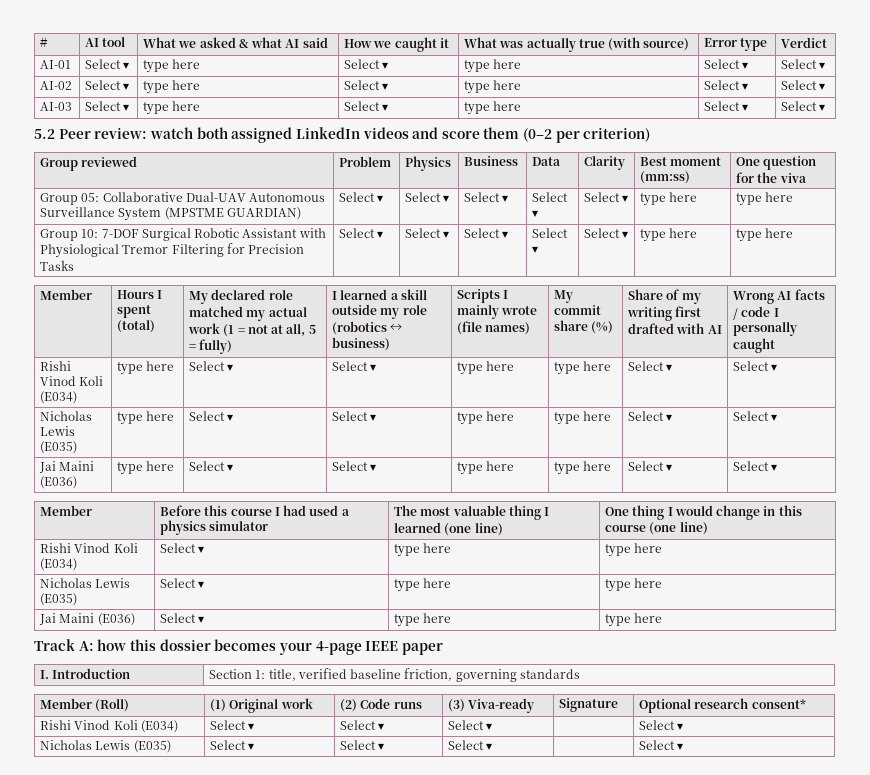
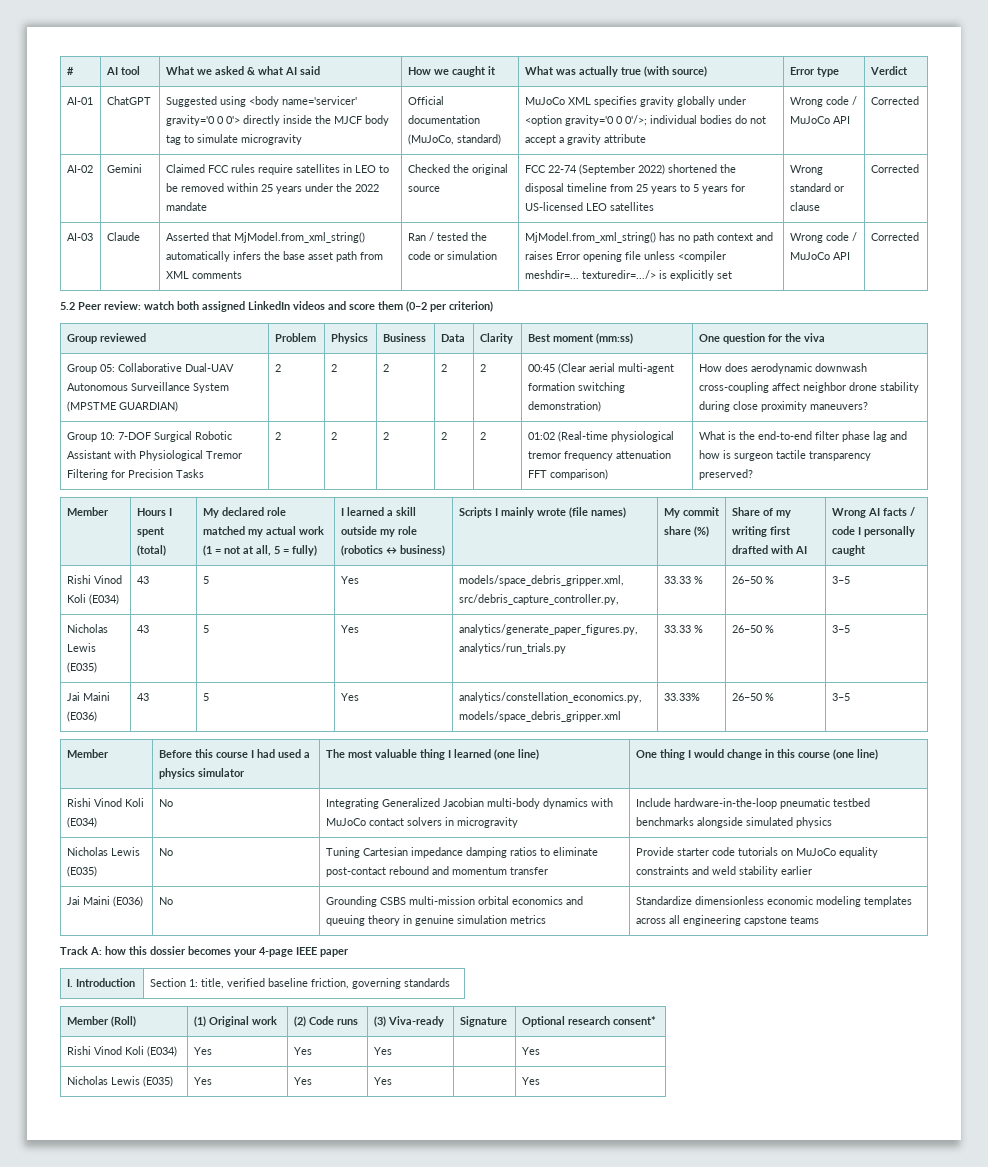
- AI-01 | Select ▾ | type here | Select ▾ | type here | Select ▾ | Select ▾
- AI-02 | Select ▾ | type here | Select ▾ | type here | Select ▾ | Select ▾
- AI-03 | Select ▾ | type here | Select ▾ | type here | Select ▾ | Select ▾
+ AI-01 | ChatGPT | Suggested using <body name='servicer' gravity='0 0 0'> directly inside the MJCF body tag to simulate microgravity | Official documentation (MuJoCo, standard) | MuJoCo XML specifies gravity globally under <option gravity='0 0 0'/>; individual bodies do not accept a gravity attribute | Wrong code / MuJoCo API | Corrected
+ AI-02 | Gemini | Claimed FCC rules require satellites in LEO to be removed within 25 years under the 2022 mandate | Checked the original source | FCC 22-74 (September 2022) shortened the disposal timeline from 25 years to 5 years for US-licensed LEO satellites | Wrong standard or clause | Corrected
+ AI-03 | Claude | Asserted that MjModel.from_xml_string() automatically infers the base asset path from XML comments | Ran / tested the code or simulation | MjModel.from_xml_string() has no path context and raises Error opening file unless <compiler meshdir=... texturedir=.../> is explicitly set | Wrong code / MuJoCo API | Corrected
- Group 05: Collaborative Dual-UAV Autonomous Surveillance System (MPSTME GUARDIAN) | Select ▾ | Select ▾ | Select ▾ | Select ▾ | Select ▾ | type here | type here
+ Group 05: Collaborative Dual-UAV Autonomous Surveillance System (MPSTME GUARDIAN) | 2 | 2 | 2 | 2 | 2 | 00:45 (Clear aerial multi-agent formation switching demonstration) | How does aerodynamic downwash cross-coupling affect neighbor drone stability during close proximity maneuvers?
- Group 10: 7-DOF Surgical Robotic Assistant with Physiological Tremor Filtering for Precision Tasks | Select ▾ | Select ▾ | Select ▾ | Select ▾ | Select ▾ | type here | type here
+ Group 10: 7-DOF Surgical Robotic Assistant with Physiological Tremor Filtering for Precision Tasks | 2 | 2 | 2 | 2 | 2 | 01:02 (Real-time physiological tremor frequency attenuation FFT comparison) | What is the end-to-end filter phase lag and how is surgeon tactile transparency preserved?
- Rishi Vinod Koli (E034) | type here | Select ▾ | Select ▾ | type here | type here | Select ▾ | Select ▾
- Nicholas Lewis (E035) | type here | Select ▾ | Select ▾ | type here | type here | Select ▾ | Select ▾
- Jai Maini (E036) | type here | Select ▾ | Select ▾ | type here | type here | Select ▾ | Select ▾
+ Rishi Vinod Koli (E034) | 43 | 5 | Yes | models/space_debris_gripper.xml, src/debris_capture_controller.py, | 33.33 % | 26–50 % | 3–5
+ Nicholas Lewis (E035) | 43 | 5 | Yes | analytics/generate_paper_figures.py, analytics/run_trials.py | 33.33 % | 26–50 % | 3–5
+ Jai Maini (E036) | 43 | 5 | Yes | analytics/constellation_economics.py, models/space_debris_gripper.xml | 33.33% | 26–50 % | 3–5
- Rishi Vinod Koli (E034) | Select ▾ | type here | type here
- Nicholas Lewis (E035) | Select ▾ | type here | type here
- Jai Maini (E036) | Select ▾ | type here | type here
+ Rishi Vinod Koli (E034) | No | Integrating Generalized Jacobian multi-body dynamics with MuJoCo contact solvers in microgravity | Include hardware-in-the-loop pneumatic testbed benchmarks alongside simulated physics
+ Nicholas Lewis (E035) | No | Tuning Cartesian impedance damping ratios to eliminate post-contact rebound and momentum transfer | Provide starter code tutorials on MuJoCo equality constraints and weld stability earlier
+ Jai Maini (E036) | No | Grounding CSBS multi-mission orbital economics and queuing theory in genuine simulation metrics | Standardize dimensionless economic modeling templates across all engineering capstone teams
- Rishi Vinod Koli (E034) | Select ▾ | Select ▾ | Select ▾ | | Select ▾
- Nicholas Lewis (E035) | Select ▾ | Select ▾ | Select ▾ | | Select ▾
+ Rishi Vinod Koli (E034) | Yes | Yes | Yes | | Yes
+ Nicholas Lewis (E035) | Yes | Yes | Yes | | Yes

